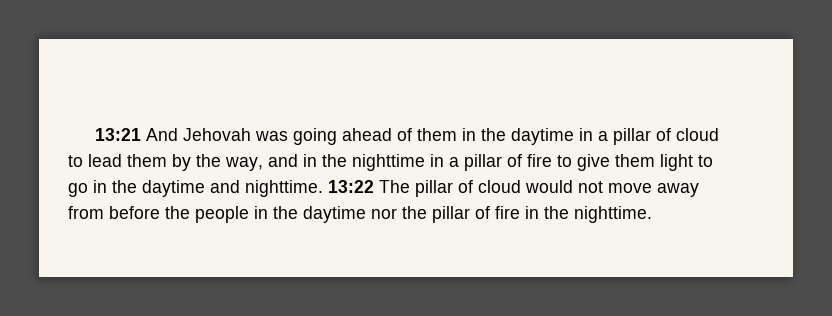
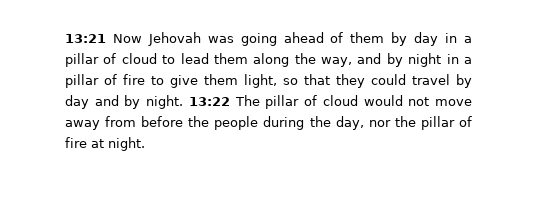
- 13:21 And Jehovah was going ahead of them in the daytime in a pillar of cloud to lead them by the way, and in the nighttime in a pillar of fire to give them light to go in the daytime and nighttime.
+ 13:21 Now Jehovah was going ahead of them by day in a pillar of cloud to lead them along the way, and by night in a pillar of fire to give them light, so that they could travel by day and by night.
- 13:22 The pillar of cloud would not move away from before the people in the daytime nor the pillar of fire in the nighttime.
+ 13:22 The pillar of cloud would not move away from before the people during the day, nor the pillar of fire at night.

